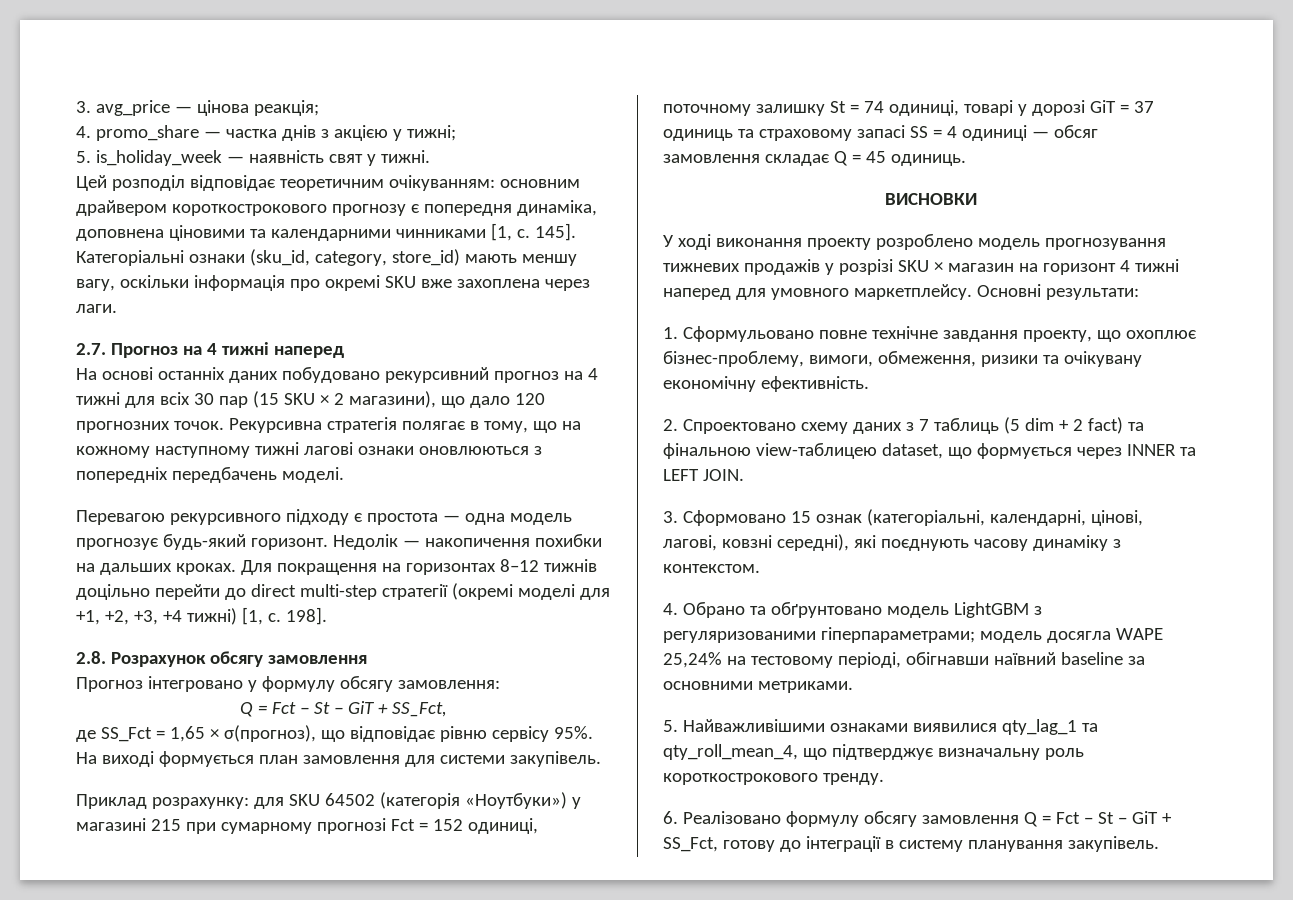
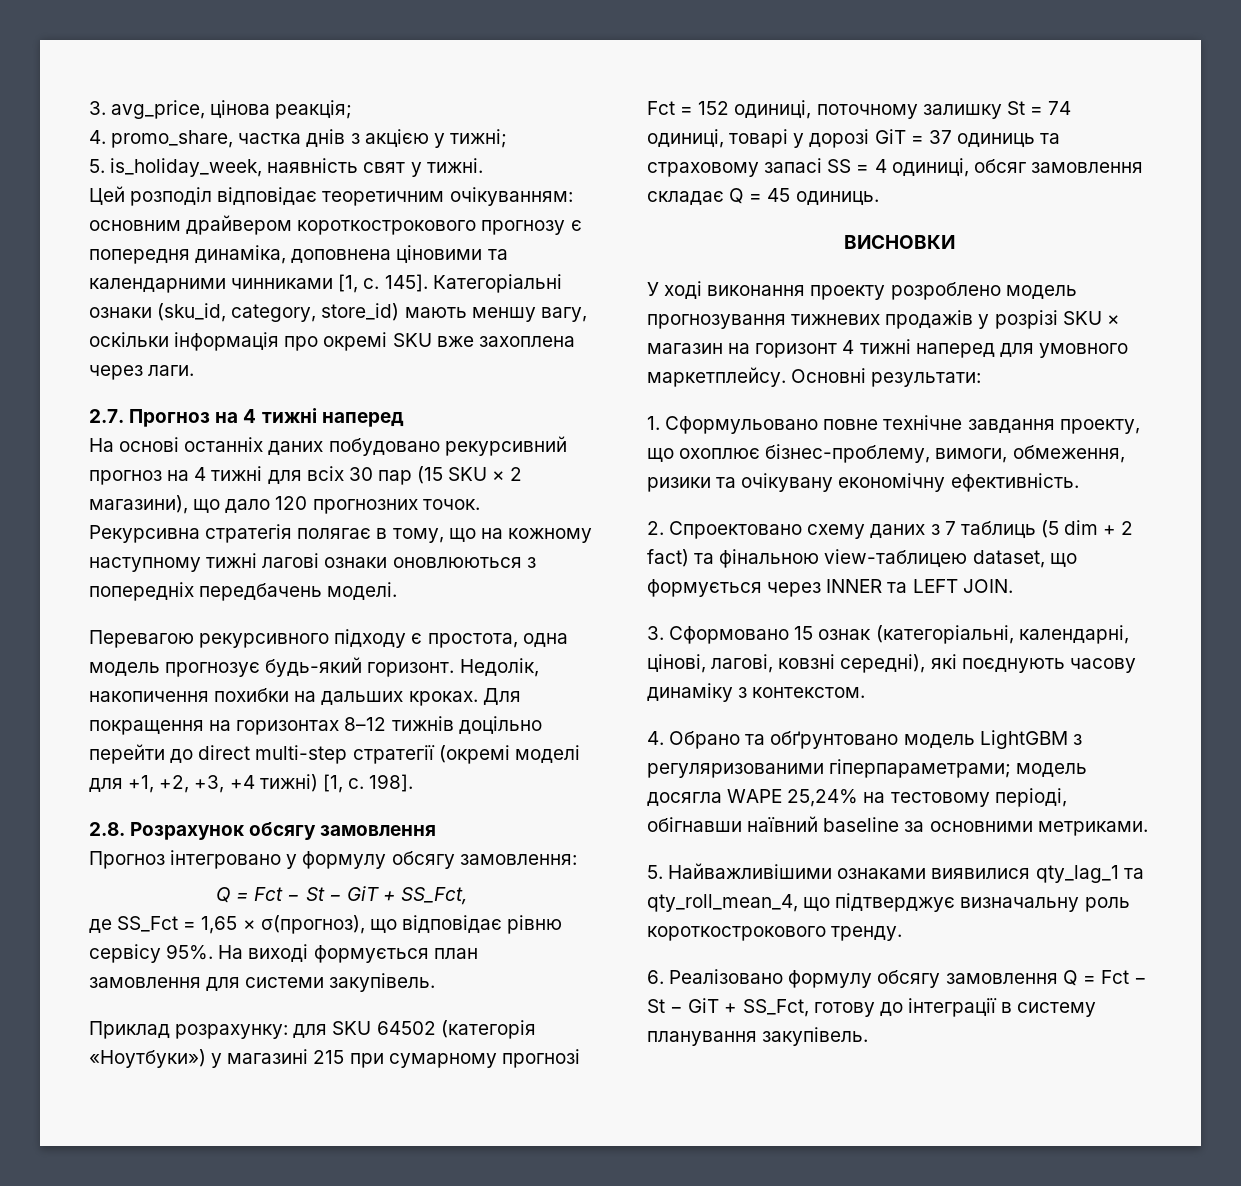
- 3. avg_price — цінова реакція;
+ 3. avg_price, цінова реакція;
- 4. promo_share — частка днів з акцією у тижні;
+ 4. promo_share, частка днів з акцією у тижні;
- 5. is_holiday_week — наявність свят у тижні.
+ 5. is_holiday_week, наявність свят у тижні.
- Перевагою рекурсивного підходу є простота — одна модель прогнозує будь-який горизонт.
+ Перевагою рекурсивного підходу є простота, одна модель прогнозує будь-який горизонт.
- Недолік — накопичення похибки на дальших кроках.
+ Недолік, накопичення похибки на дальших кроках.
- Приклад розрахунку: для SKU 64502 (категорія «Ноутбуки») у магазині 215 при сумарному прогнозі Fct = 152 одиниці, поточному залишку St = 74 одиниці, товарі у дорозі GiT = 37 одиниць та страховому запасі SS = 4 одиниці — обсяг замовлення складає Q = 45 одиниць.
+ Приклад розрахунку: для SKU 64502 (категорія «Ноутбуки») у магазині 215 при сумарному прогнозі Fct = 152 одиниці, поточному залишку St = 74 одиниці, товарі у дорозі GiT = 37 одиниць та страховому запасі SS = 4 одиниці, обсяг замовлення складає Q = 45 одиниць.

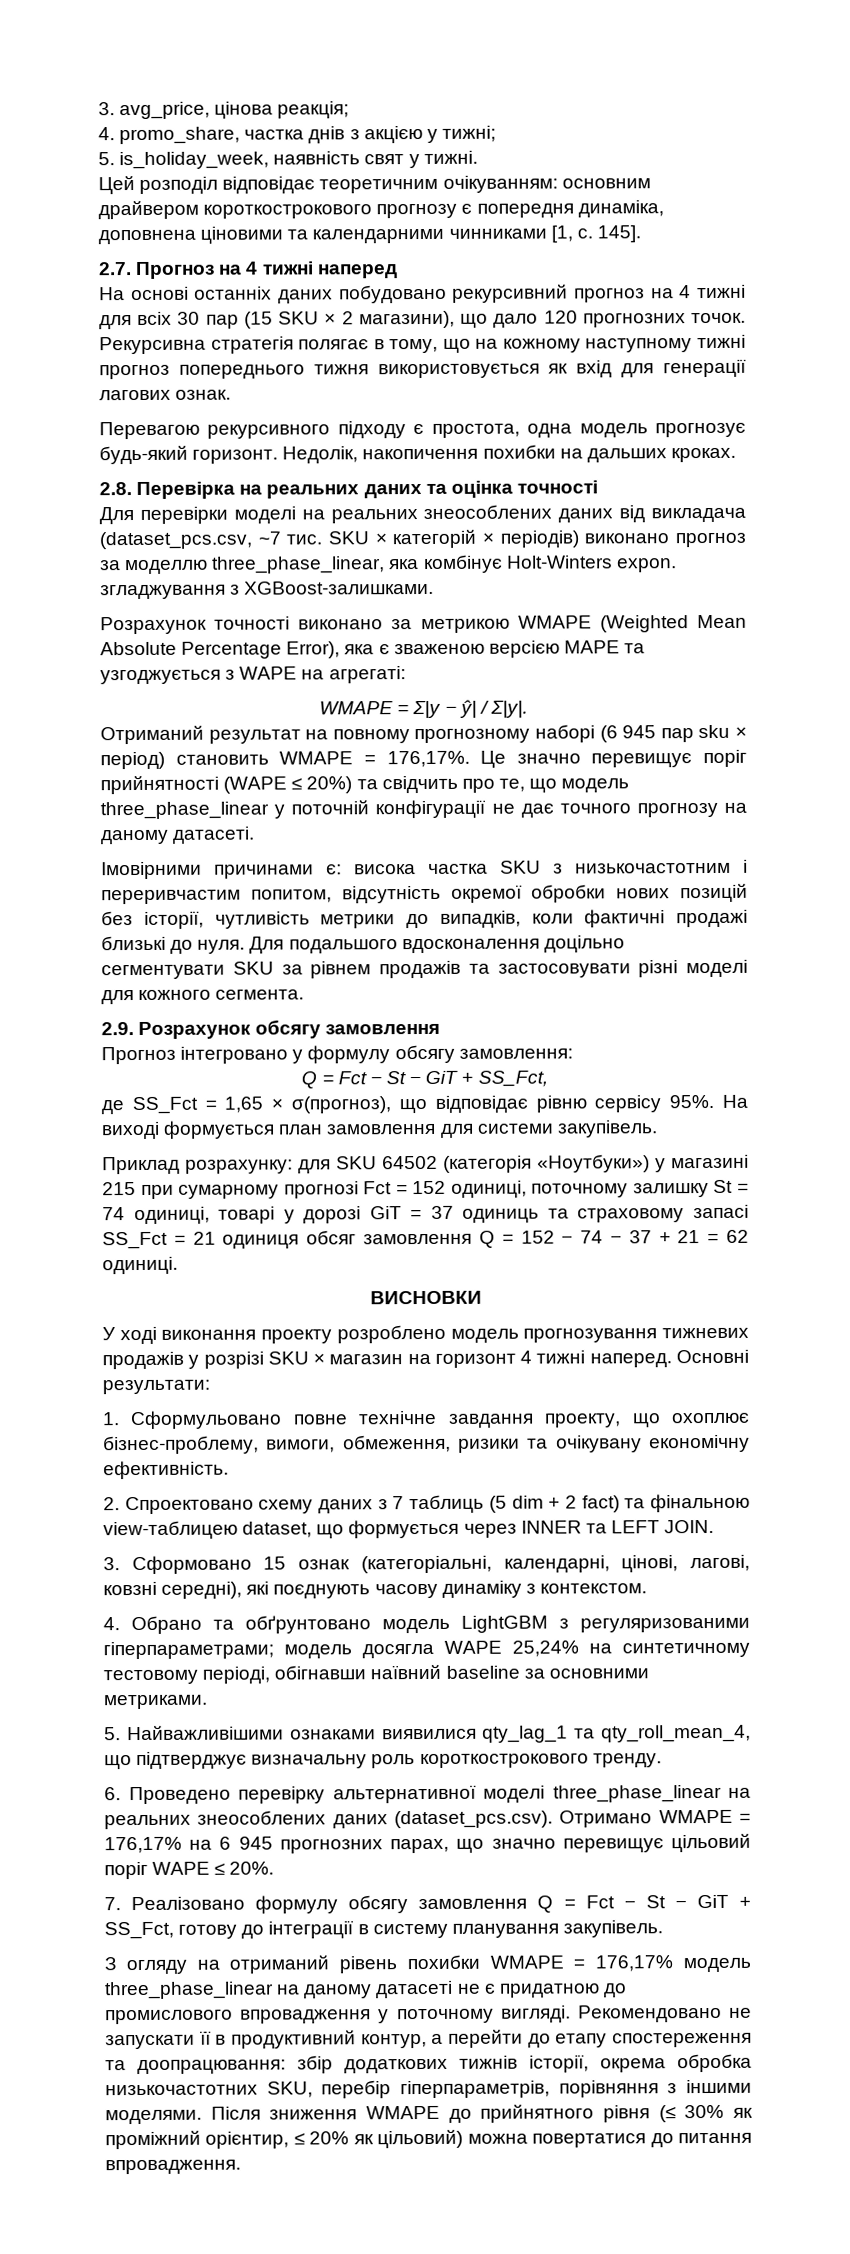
- Категоріальні ознаки (sku_id, category, store_id) мають меншу вагу, оскільки інформація про окремі SKU вже захоплена через лаги.
- Рекурсивна стратегія полягає в тому, що на кожному наступному тижні лагові ознаки оновлюються з попередніх передбачень моделі.
+ Рекурсивна стратегія полягає в тому, що на кожному наступному тижні прогноз попереднього тижня використовується як вхід для генерації лагових ознак.
- Недолік, накопичення похибки на дальших кроках. Для покращення на горизонтах 8–12 тижнів доцільно перейти до direct multi-step стратегії (окремі моделі для +1, +2, +3, +4 тижні) [1, с. 198].
- 2.8. Розрахунок обсягу замовлення
+ Недолік, накопичення похибки на дальших кроках.
+ 2.8. Перевірка на реальних даних та оцінка точності
+ Для перевірки моделі на реальних знеособлених даних від викладача (dataset_pcs.csv, ~7 тис. SKU × категорій × періодів) виконано прогноз за моделлю three_phase_linear, яка комбінує Holt-Winters expon. згладжування з XGBoost-залишками.
+ Розрахунок точності виконано за метрикою WMAPE (Weighted Mean Absolute Percentage Error), яка є зваженою версією MAPE та узгоджується з WAPE на агрегаті:
+ WMAPE = Σ|y − ŷ| / Σ|y|.
+ Отриманий результат на повному прогнозному наборі (6 945 пар sku × період) становить WMAPE = 176,17%. Це значно перевищує поріг прийнятності (WAPE ≤ 20%) та свідчить про те, що модель three_phase_linear у поточній конфігурації не дає точного прогнозу на даному датасеті.
+ Імовірними причинами є: висока частка SKU з низькочастотним і переривчастим попитом, відсутність окремої обробки нових позицій без історії, чутливість метрики до випадків, коли фактичні продажі близькі до нуля. Для подальшого вдосконалення доцільно сегментувати SKU за рівнем продажів та застосовувати різні моделі для кожного сегмента.
+ 2.9. Розрахунок обсягу замовлення
- Приклад розрахунку: для SKU 64502 (категорія «Ноутбуки») у магазині 215 при сумарному прогнозі Fct = 152 одиниці, поточному залишку St = 74 одиниці, товарі у дорозі GiT = 37 одиниць та страховому запасі SS = 4 одиниці, обсяг замовлення складає Q = 45 одиниць.
+ Приклад розрахунку: для SKU 64502 (категорія «Ноутбуки») у магазині 215 при сумарному прогнозі Fct = 152 одиниці, поточному залишку St = 74 одиниці, товарі у дорозі GiT = 37 одиниць та страховому запасі SS_Fct = 21 одиниця обсяг замовлення Q = 152 − 74 − 37 + 21 = 62 одиниці.
- У ході виконання проекту розроблено модель прогнозування тижневих продажів у розрізі SKU × магазин на горизонт 4 тижні наперед для умовного маркетплейсу.
+ У ході виконання проекту розроблено модель прогнозування тижневих продажів у розрізі SKU × магазин на горизонт 4 тижні наперед.
- 4. Обрано та обґрунтовано модель LightGBM з регуляризованими гіперпараметрами; модель досягла WAPE 25,24% на тестовому періоді, обігнавши наївний baseline за основними метриками.
+ 4. Обрано та обґрунтовано модель LightGBM з регуляризованими гіперпараметрами; модель досягла WAPE 25,24% на синтетичному тестовому періоді, обігнавши наївний baseline за основними метриками.
- 6. Реалізовано формулу обсягу замовлення Q = Fct − St − GiT + SS_Fct, готову до інтеграції в систему планування закупівель.
+ 6. Проведено перевірку альтернативної моделі three_phase_linear на реальних знеособлених даних (dataset_pcs.csv). Отримано WMAPE = 176,17% на 6 945 прогнозних парах, що значно перевищує цільовий поріг WAPE ≤ 20%.
+ 7. Реалізовано формулу обсягу замовлення Q = Fct − St − GiT + SS_Fct, готову до інтеграції в систему планування закупівель.
+ З огляду на отриманий рівень похибки WMAPE = 176,17% модель three_phase_linear на даному датасеті не є придатною до промислового впровадження у поточному вигляді. Рекомендовано не запускати її в продуктивний контур, а перейти до етапу спостереження та доопрацювання: збір додаткових тижнів історії, окрема обробка низькочастотних SKU, перебір гіперпараметрів, порівняння з іншими моделями. Після зниження WMAPE до прийнятного рівня (≤ 30% як проміжний орієнтир, ≤ 20% як цільовий) можна повертатися до питання впровадження.

